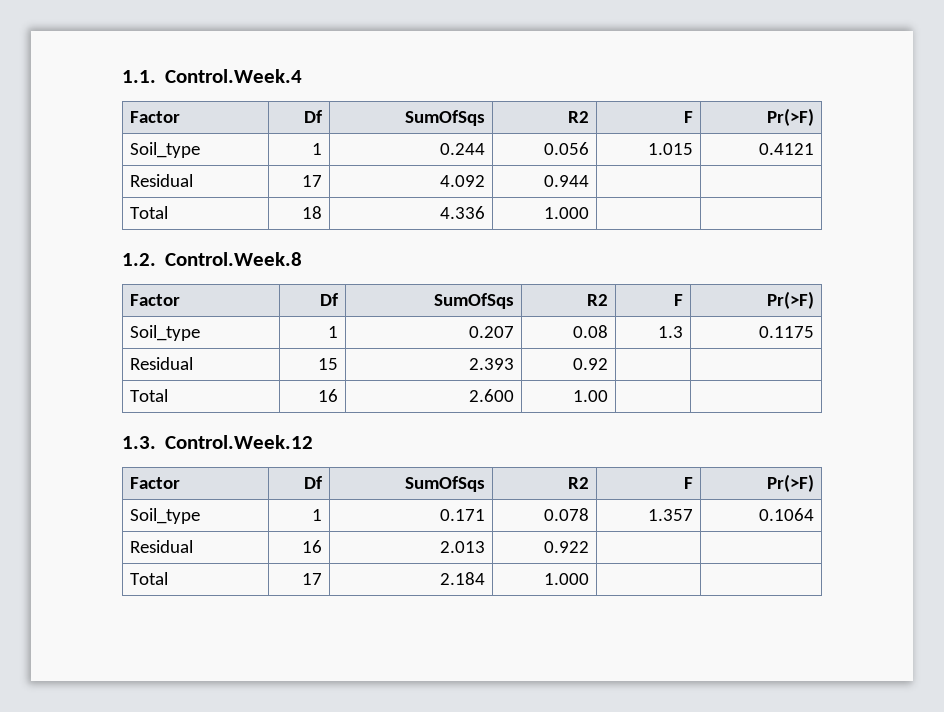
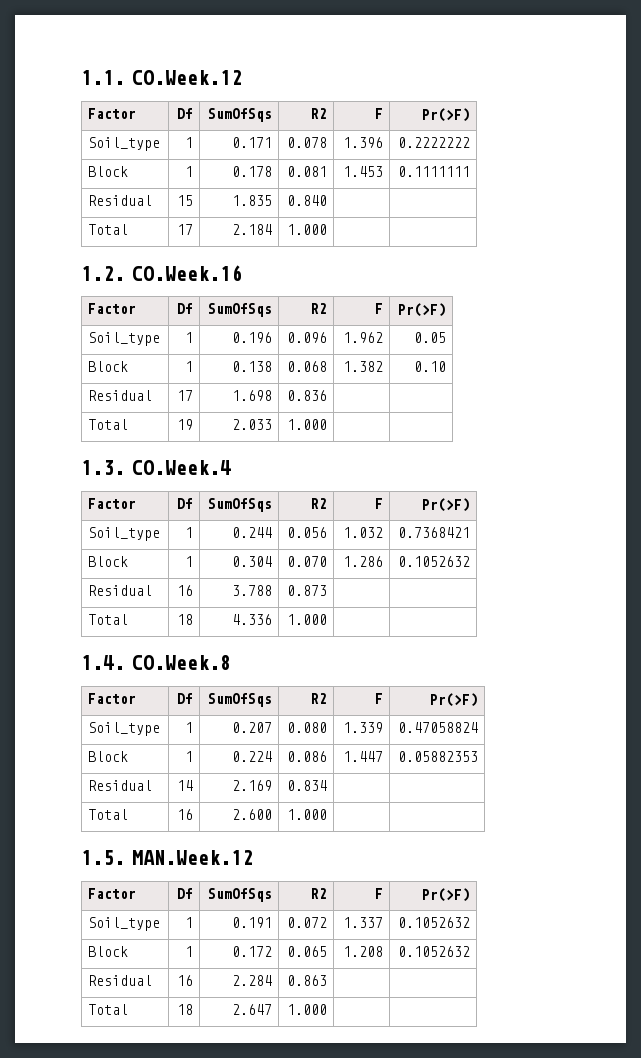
- 1.1. Control.Week.4
+ 1.1. CO.Week.12
+ Factor | Df | SumOfSqs | R2 | F | Pr(>F)
+ Soil_type | 1 | 0.171 | 0.078 | 1.396 | 0.2222222
+ Block | 1 | 0.178 | 0.081 | 1.453 | 0.1111111
+ Residual | 15 | 1.835 | 0.840 | |
+ Total | 17 | 2.184 | 1.000 | |
+ 1.2. CO.Week.16
+ Factor | Df | SumOfSqs | R2 | F | Pr(>F)
+ Soil_type | 1 | 0.196 | 0.096 | 1.962 | 0.05
+ Block | 1 | 0.138 | 0.068 | 1.382 | 0.10
+ Residual | 17 | 1.698 | 0.836 | |
+ Total | 19 | 2.033 | 1.000 | |
+ 1.3. CO.Week.4
- Soil_type | 1 | 0.244 | 0.056 | 1.015 | 0.4121
- Residual | 17 | 4.092 | 0.944 | |
+ Soil_type | 1 | 0.244 | 0.056 | 1.032 | 0.7368421
+ Block | 1 | 0.304 | 0.070 | 1.286 | 0.1052632
+ Residual | 16 | 3.788 | 0.873 | |
- 1.2. Control.Week.8
+ 1.4. CO.Week.8
- Soil_type | 1 | 0.207 | 0.08 | 1.3 | 0.1175
- Residual | 15 | 2.393 | 0.92 | |
+ Soil_type | 1 | 0.207 | 0.080 | 1.339 | 0.47058824
+ Block | 1 | 0.224 | 0.086 | 1.447 | 0.05882353
+ Residual | 14 | 2.169 | 0.834 | |
- Total | 16 | 2.600 | 1.00 | |
- 1.3. Control.Week.12
+ Total | 16 | 2.600 | 1.000 | |
+ 1.5. MAN.Week.12
  Factor | Df | SumOfSqs | R2 | F | Pr(>F)
- Soil_type | 1 | 0.171 | 0.078 | 1.357 | 0.1064
- Residual | 16 | 2.013 | 0.922 | |
- Total | 17 | 2.184 | 1.000 | |
+ Soil_type | 1 | 0.191 | 0.072 | 1.337 | 0.1052632
+ Block | 1 | 0.172 | 0.065 | 1.208 | 0.1052632
+ Residual | 16 | 2.284 | 0.863 | |
+ Total | 18 | 2.647 | 1.000 | |

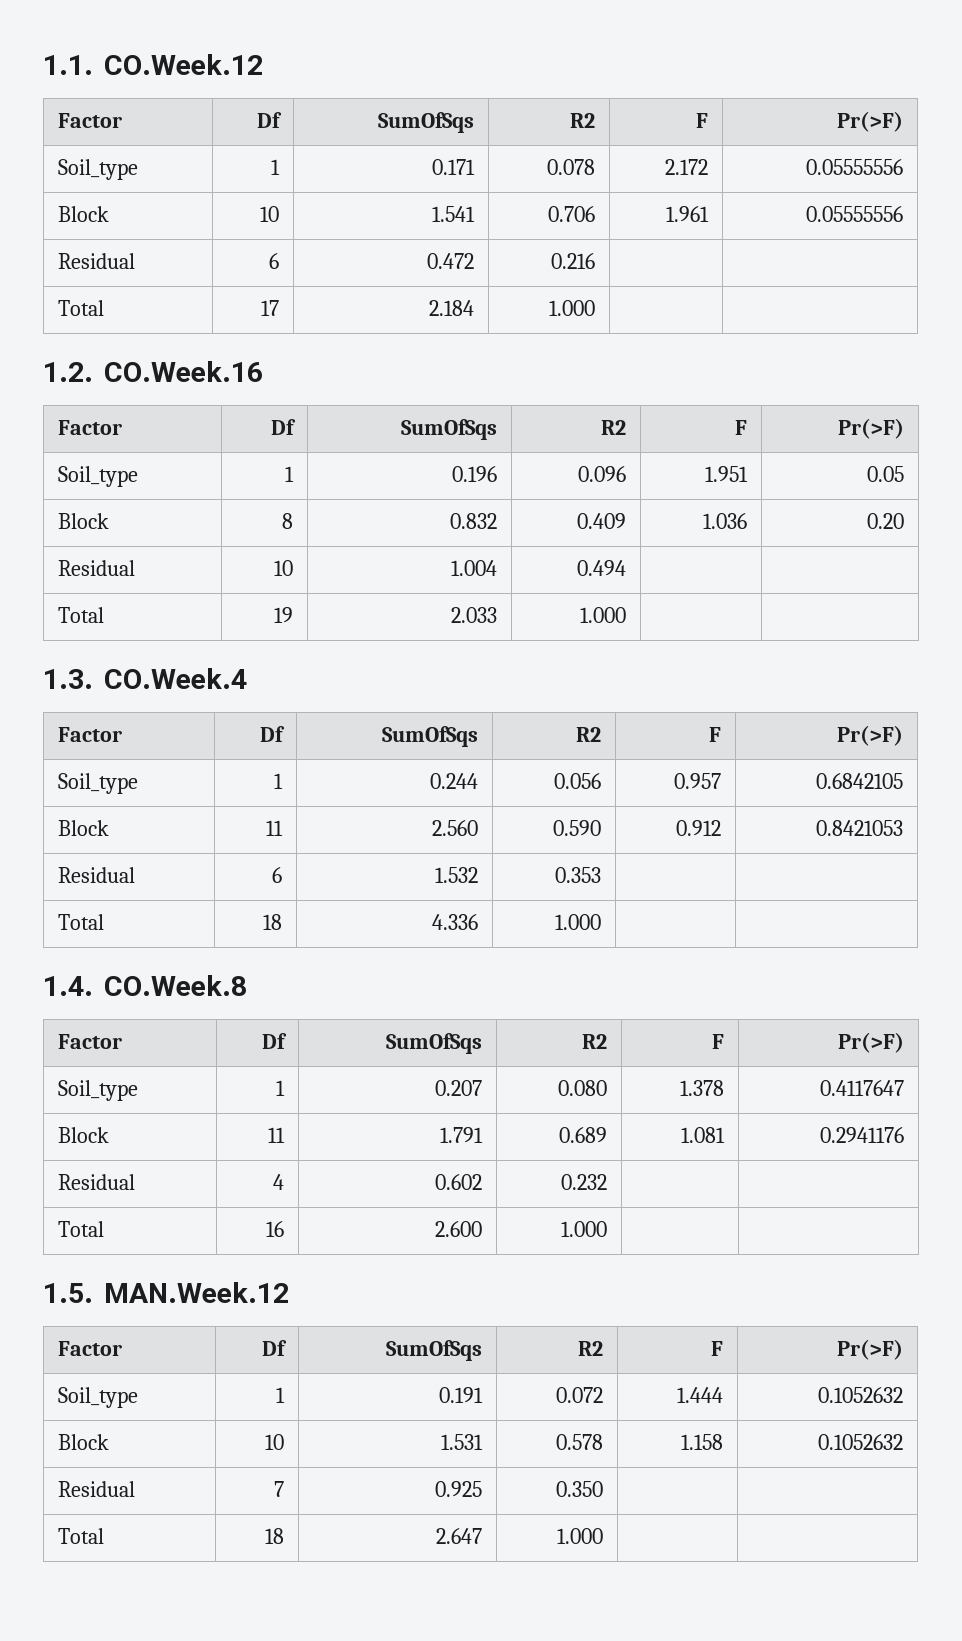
- Soil_type | 1 | 0.171 | 0.078 | 1.396 | 0.2222222
- Block | 1 | 0.178 | 0.081 | 1.453 | 0.1111111
- Residual | 15 | 1.835 | 0.840 | |
+ Soil_type | 1 | 0.171 | 0.078 | 2.172 | 0.05555556
+ Block | 10 | 1.541 | 0.706 | 1.961 | 0.05555556
+ Residual | 6 | 0.472 | 0.216 | |
- Soil_type | 1 | 0.196 | 0.096 | 1.962 | 0.05
+ Soil_type | 1 | 0.196 | 0.096 | 1.951 | 0.05
- Block | 1 | 0.138 | 0.068 | 1.382 | 0.10
- Residual | 17 | 1.698 | 0.836 | |
+ Block | 8 | 0.832 | 0.409 | 1.036 | 0.20
+ Residual | 10 | 1.004 | 0.494 | |
- Soil_type | 1 | 0.244 | 0.056 | 1.032 | 0.7368421
- Block | 1 | 0.304 | 0.070 | 1.286 | 0.1052632
- Residual | 16 | 3.788 | 0.873 | |
+ Soil_type | 1 | 0.244 | 0.056 | 0.957 | 0.6842105
+ Block | 11 | 2.560 | 0.590 | 0.912 | 0.8421053
+ Residual | 6 | 1.532 | 0.353 | |
- Soil_type | 1 | 0.207 | 0.080 | 1.339 | 0.47058824
- Block | 1 | 0.224 | 0.086 | 1.447 | 0.05882353
- Residual | 14 | 2.169 | 0.834 | |
+ Soil_type | 1 | 0.207 | 0.080 | 1.378 | 0.4117647
+ Block | 11 | 1.791 | 0.689 | 1.081 | 0.2941176
+ Residual | 4 | 0.602 | 0.232 | |
- Soil_type | 1 | 0.191 | 0.072 | 1.337 | 0.1052632
+ Soil_type | 1 | 0.191 | 0.072 | 1.444 | 0.1052632
- Block | 1 | 0.172 | 0.065 | 1.208 | 0.1052632
- Residual | 16 | 2.284 | 0.863 | |
+ Block | 10 | 1.531 | 0.578 | 1.158 | 0.1052632
+ Residual | 7 | 0.925 | 0.350 | |

